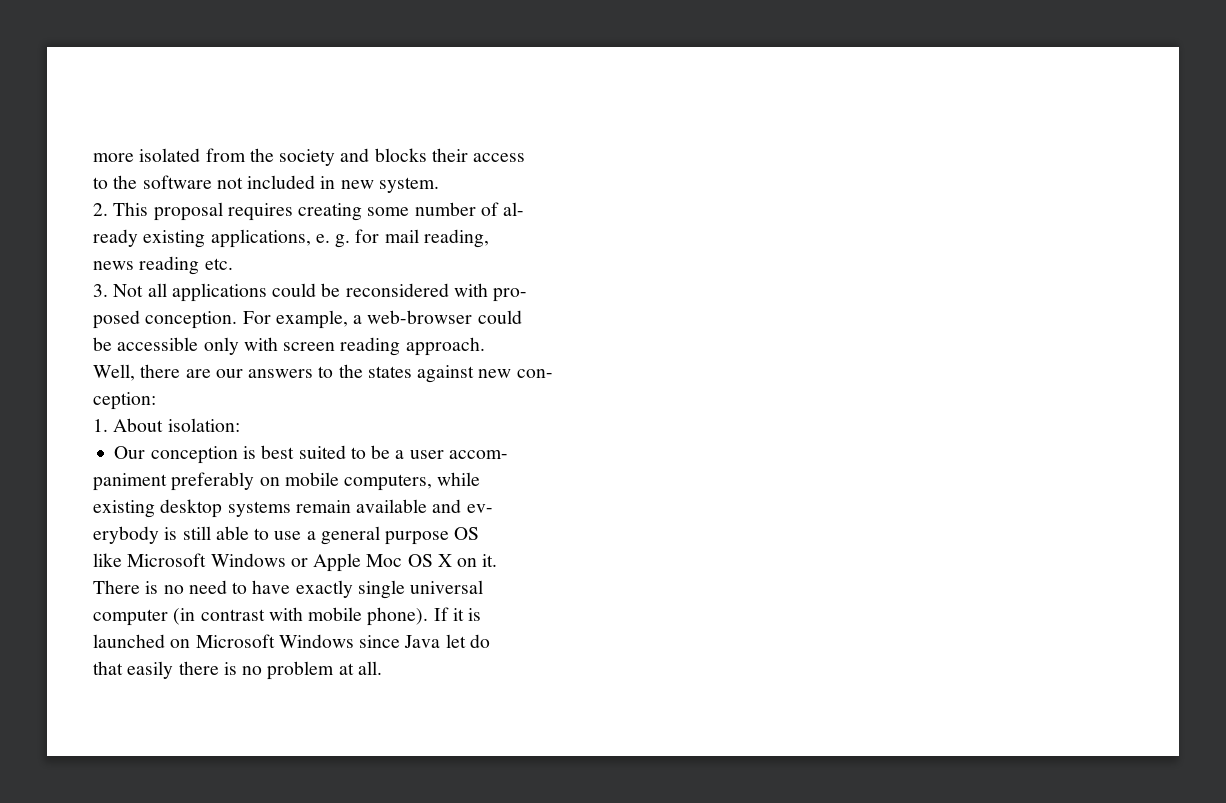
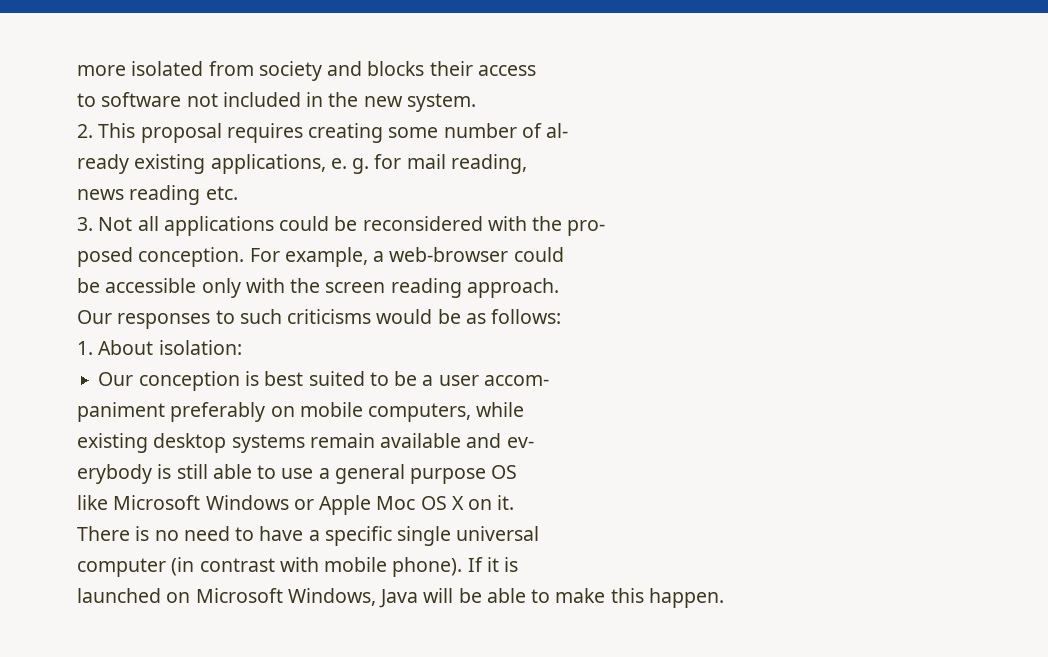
- more isolated from the society and blocks their access
+ more isolated from society and blocks their access
- to the software not included in new system.
+ to software not included in the new system.
- 3. Not all applications could be reconsidered with pro-
+ 3. Not all applications could be reconsidered with the pro-
- be accessible only with screen reading approach.
+ be accessible only with the screen reading approach.
- Well, there are our answers to the states against new con-
- ception:
+ Our responses to such criticisms would be as follows:
- There is no need to have exactly single universal
+ There is no need to have a specific single universal
- launched on Microsoft Windows since Java let do
- that easily there is no problem at all.
+ launched on Microsoft Windows, Java will be able to make this happen.

